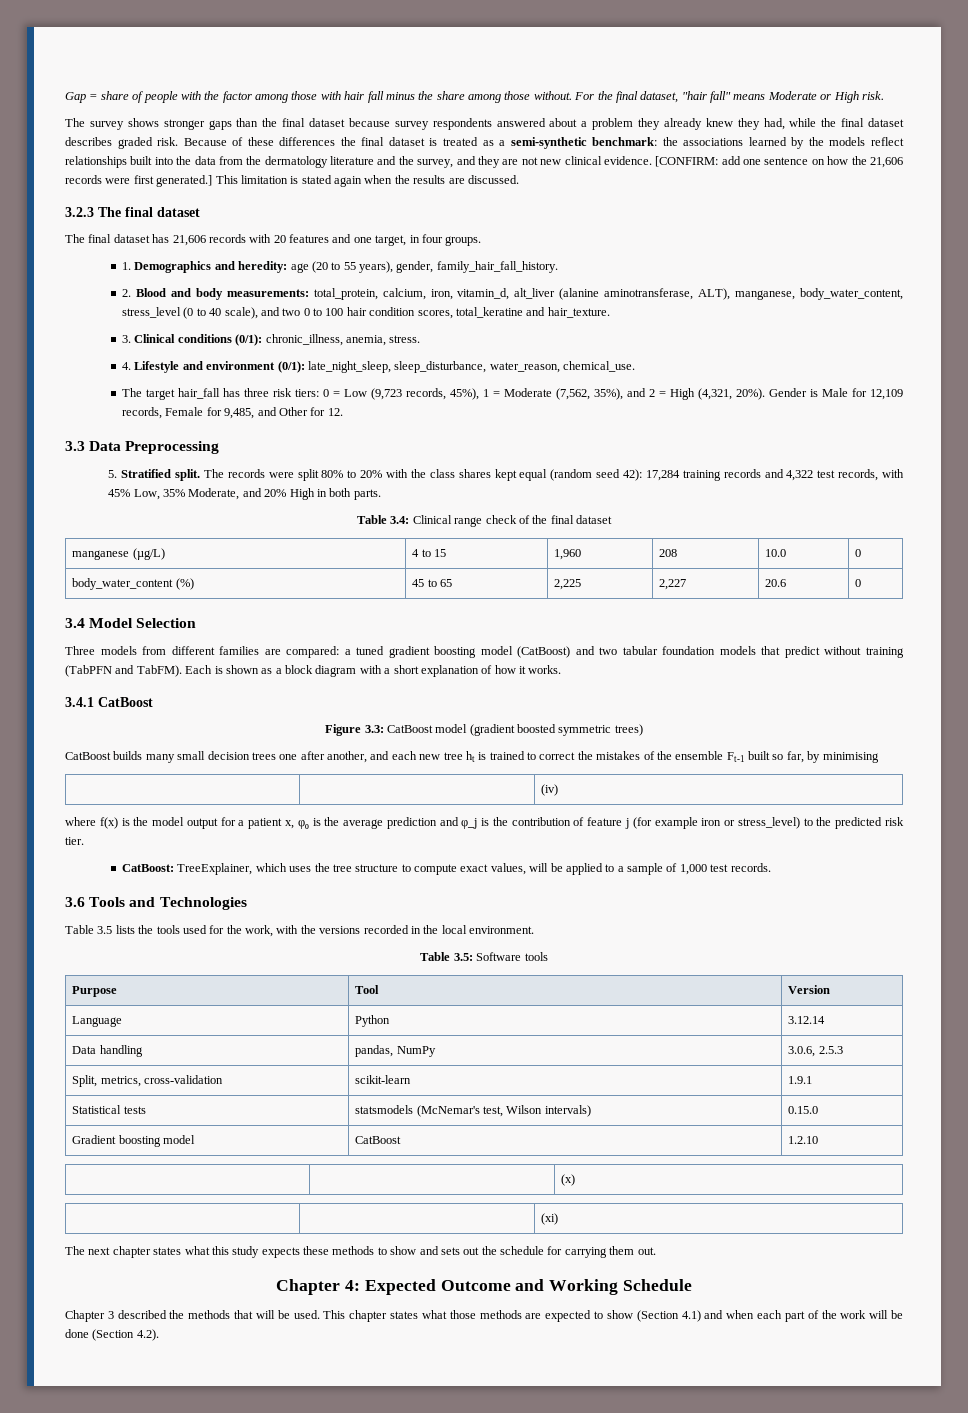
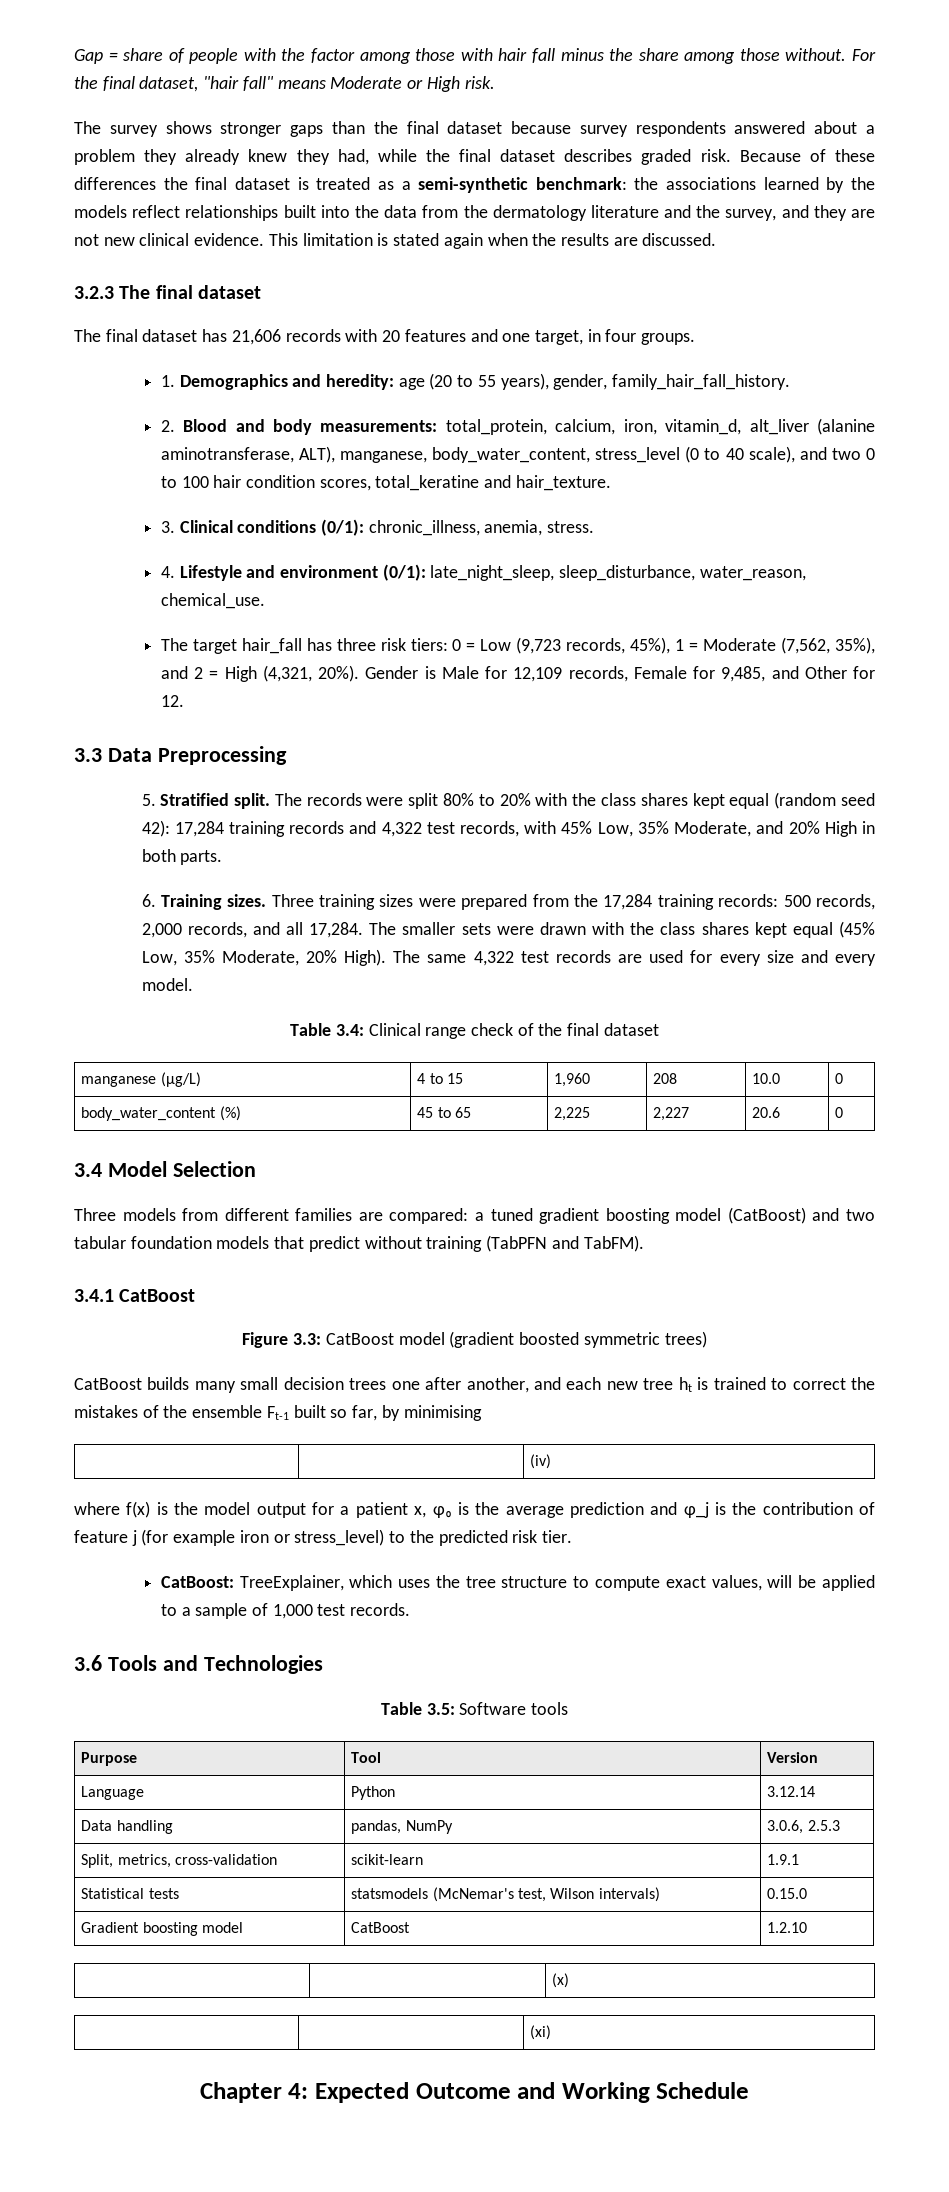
- [CONFIRM: add one sentence on how the 21,606 records were first generated.]
+ 6. Training sizes. Three training sizes were prepared from the 17,284 training records: 500 records, 2,000 records, and all 17,284. The smaller sets were drawn with the class shares kept equal (45% Low, 35% Moderate, 20% High). The same 4,322 test records are used for every size and every model.
- Each is shown as a block diagram with a short explanation of how it works.
- Table 3.5 lists the tools used for the work, with the versions recorded in the local environment.
- The next chapter states what this study expects these methods to show and sets out the schedule for carrying them out.
- Chapter 3 described the methods that will be used. This chapter states what those methods are expected to show (Section 4.1) and when each part of the work will be done (Section 4.2).

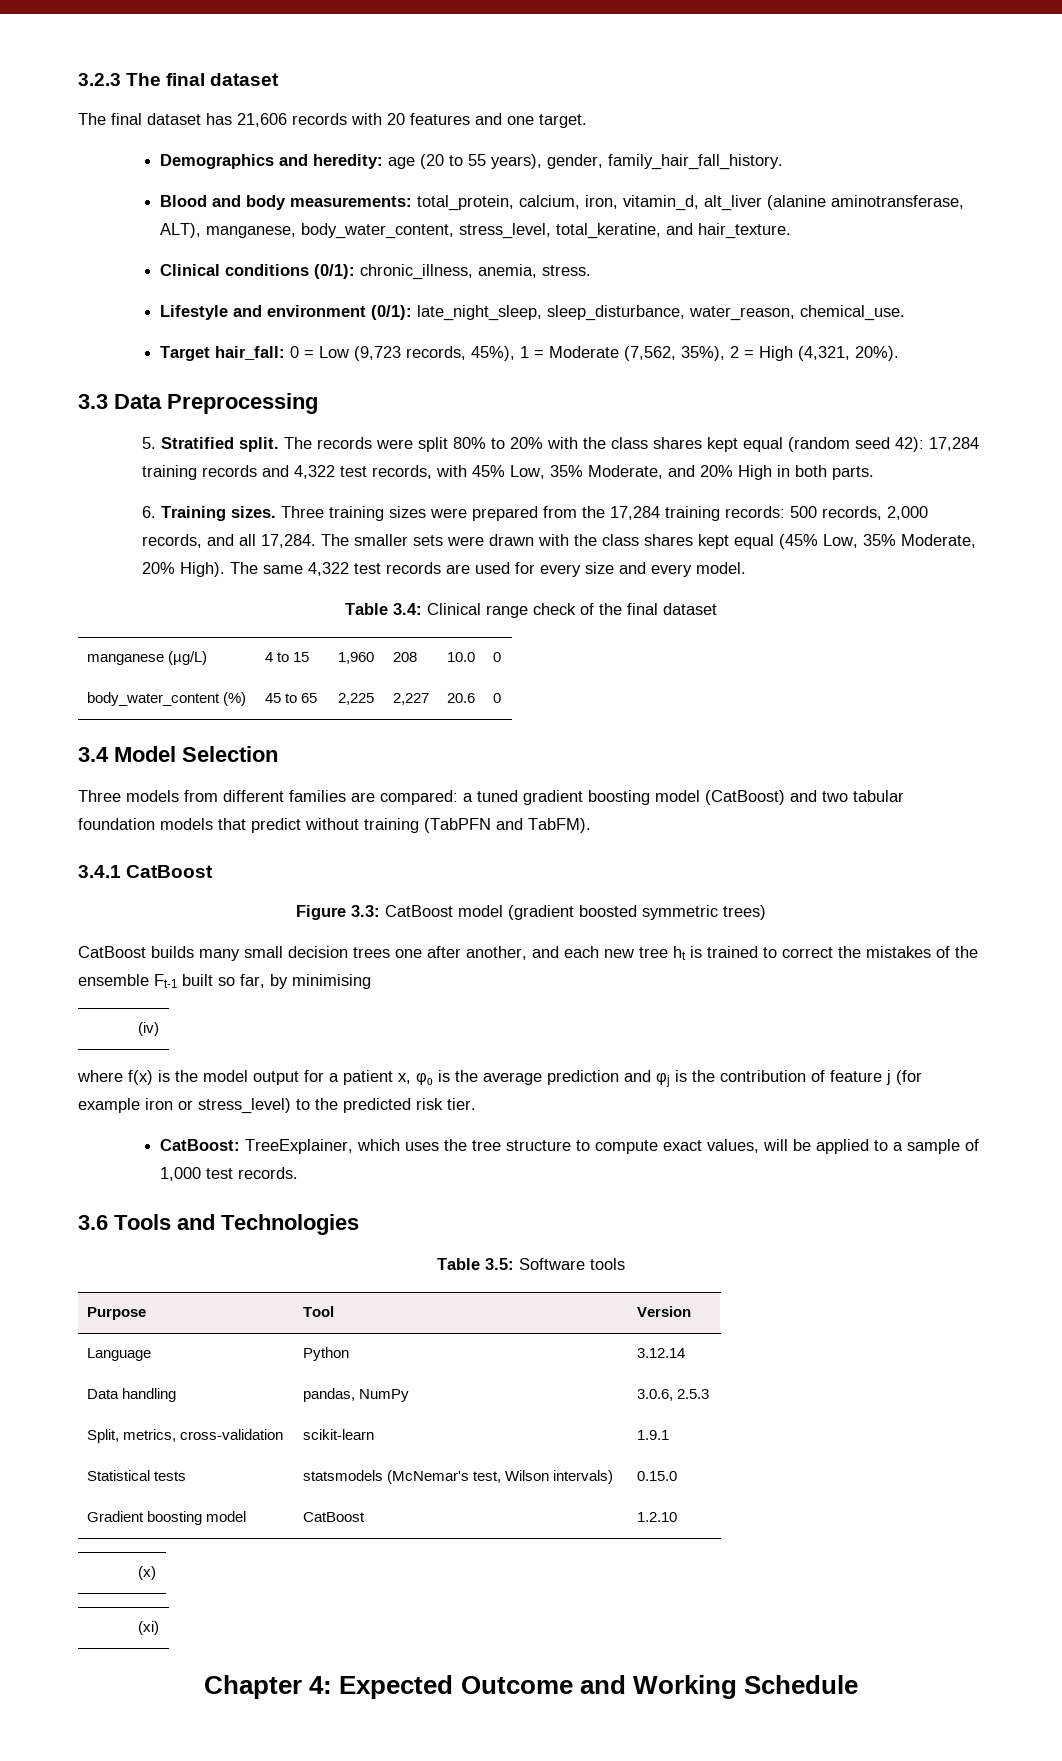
- Gap = share of people with the factor among those with hair fall minus the share among those without. For the final dataset, "hair fall" means Moderate or High risk.
- The survey shows stronger gaps than the final dataset because survey respondents answered about a problem they already knew they had, while the final dataset describes graded risk. Because of these differences the final dataset is treated as a semi-synthetic benchmark: the associations learned by the models reflect relationships built into the data from the dermatology literature and the survey, and they are not new clinical evidence. This limitation is stated again when the results are discussed.
- The final dataset has 21,606 records with 20 features and one target, in four groups.
- 1. Demographics and heredity: age (20 to 55 years), gender, family_hair_fall_history.
+ The final dataset has 21,606 records with 20 features and one target.
+ Demographics and heredity: age (20 to 55 years), gender, family_hair_fall_history.
- 2. Blood and body measurements: total_protein, calcium, iron, vitamin_d, alt_liver (alanine aminotransferase, ALT), manganese, body_water_content, stress_level (0 to 40 scale), and two 0 to 100 hair condition scores, total_keratine and hair_texture.
+ Blood and body measurements: total_protein, calcium, iron, vitamin_d, alt_liver (alanine aminotransferase, ALT), manganese, body_water_content, stress_level, total_keratine, and hair_texture.
- 3. Clinical conditions (0/1): chronic_illness, anemia, stress.
+ Clinical conditions (0/1): chronic_illness, anemia, stress.
- 4. Lifestyle and environment (0/1): late_night_sleep, sleep_disturbance, water_reason, chemical_use.
+ Lifestyle and environment (0/1): late_night_sleep, sleep_disturbance, water_reason, chemical_use.
- The target hair_fall has three risk tiers: 0 = Low (9,723 records, 45%), 1 = Moderate (7,562, 35%), and 2 = High (4,321, 20%). Gender is Male for 12,109 records, Female for 9,485, and Other for 12.
+ Target hair_fall: 0 = Low (9,723 records, 45%), 1 = Moderate (7,562, 35%), 2 = High (4,321, 20%).
- where f(x) is the model output for a patient x, φ₀ is the average prediction and φ_j is the contribution of feature j (for example iron or stress_level) to the predicted risk tier.
+ where f(x) is the model output for a patient x, φ₀ is the average prediction and φj is the contribution of feature j (for example iron or stress_level) to the predicted risk tier.

